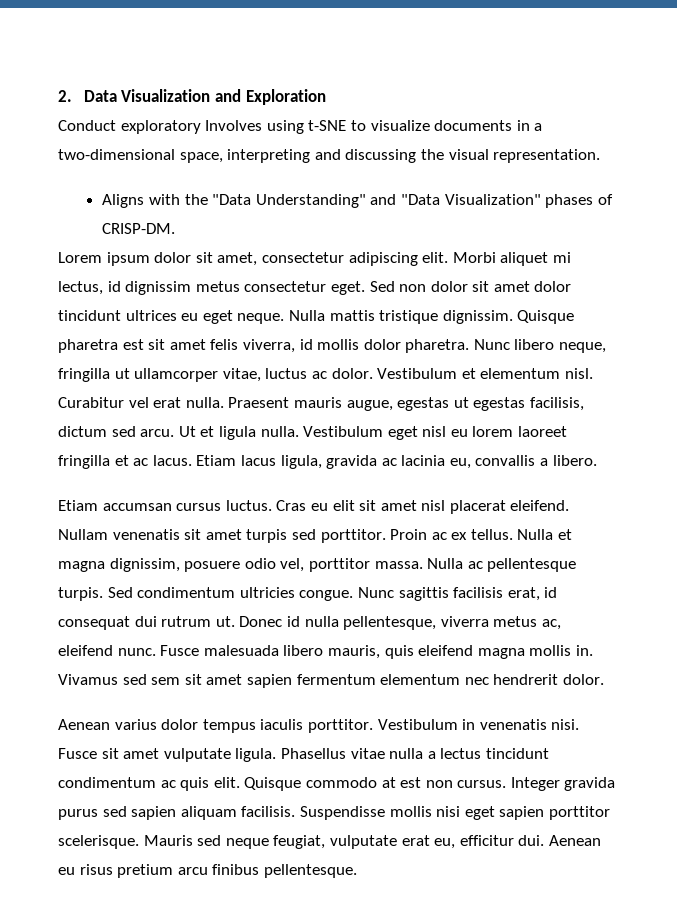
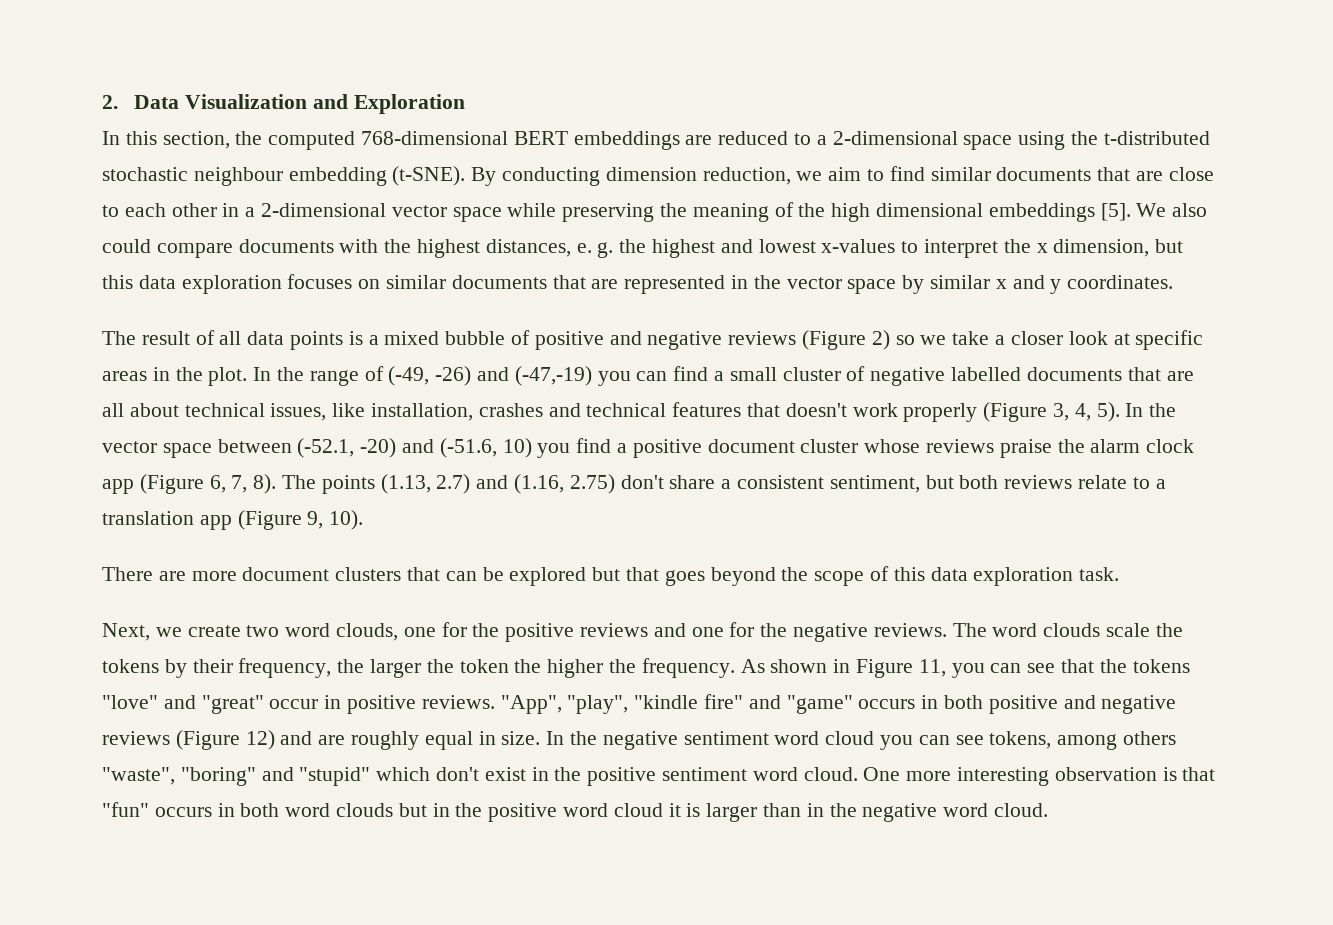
- Conduct exploratory Involves using t-SNE to visualize documents in a two-dimensional space, interpreting and discussing the visual representation.
- Aligns with the "Data Understanding" and "Data Visualization" phases of CRISP-DM.
- Lorem ipsum dolor sit amet, consectetur adipiscing elit. Morbi aliquet mi lectus, id dignissim metus consectetur eget. Sed non dolor sit amet dolor tincidunt ultrices eu eget neque. Nulla mattis tristique dignissim. Quisque pharetra est sit amet felis viverra, id mollis dolor pharetra. Nunc libero neque, fringilla ut ullamcorper vitae, luctus ac dolor. Vestibulum et elementum nisl. Curabitur vel erat nulla. Praesent mauris augue, egestas ut egestas facilisis, dictum sed arcu. Ut et ligula nulla. Vestibulum eget nisl eu lorem laoreet fringilla et ac lacus. Etiam lacus ligula, gravida ac lacinia eu, convallis a libero.
- Etiam accumsan cursus luctus. Cras eu elit sit amet nisl placerat eleifend. Nullam venenatis sit amet turpis sed porttitor. Proin ac ex tellus. Nulla et magna dignissim, posuere odio vel, porttitor massa. Nulla ac pellentesque turpis. Sed condimentum ultricies congue. Nunc sagittis facilisis erat, id consequat dui rutrum ut. Donec id nulla pellentesque, viverra metus ac, eleifend nunc. Fusce malesuada libero mauris, quis eleifend magna mollis in. Vivamus sed sem sit amet sapien fermentum elementum nec hendrerit dolor.
- Aenean varius dolor tempus iaculis porttitor. Vestibulum in venenatis nisi. Fusce sit amet vulputate ligula. Phasellus vitae nulla a lectus tincidunt condimentum ac quis elit. Quisque commodo at est non cursus. Integer gravida purus sed sapien aliquam facilisis. Suspendisse mollis nisi eget sapien porttitor scelerisque. Mauris sed neque feugiat, vulputate erat eu, efficitur dui. Aenean eu risus pretium arcu finibus pellentesque.
+ In this section, the computed 768-dimensional BERT embeddings are reduced to a 2-dimensional space using the t-distributed stochastic neighbour embedding (t-SNE). By conducting dimension reduction, we aim to find similar documents that are close to each other in a 2-dimensional vector space while preserving the meaning of the high dimensional embeddings [5]. We also could compare documents with the highest distances, e. g. the highest and lowest x-values to interpret the x dimension, but this data exploration focuses on similar documents that are represented in the vector space by similar x and y coordinates.
+ The result of all data points is a mixed bubble of positive and negative reviews (Figure 2) so we take a closer look at specific areas in the plot. In the range of (-49, -26) and (-47,-19) you can find a small cluster of negative labelled documents that are all about technical issues, like installation, crashes and technical features that doesn't work properly (Figure 3, 4, 5). In the vector space between (-52.1, -20) and (-51.6, 10) you find a positive document cluster whose reviews praise the alarm clock app (Figure 6, 7, 8). The points (1.13, 2.7) and (1.16, 2.75) don't share a consistent sentiment, but both reviews relate to a translation app (Figure 9, 10).
+ There are more document clusters that can be explored but that goes beyond the scope of this data exploration task.
+ Next, we create two word clouds, one for the positive reviews and one for the negative reviews. The word clouds scale the tokens by their frequency, the larger the token the higher the frequency. As shown in Figure 11, you can see that the tokens "love" and "great" occur in positive reviews. "App", "play", "kindle fire" and "game" occurs in both positive and negative reviews (Figure 12) and are roughly equal in size. In the negative sentiment word cloud you can see tokens, among others "waste", "boring" and "stupid" which don't exist in the positive sentiment word cloud. One more interesting observation is that "fun" occurs in both word clouds but in the positive word cloud it is larger than in the negative word cloud.

